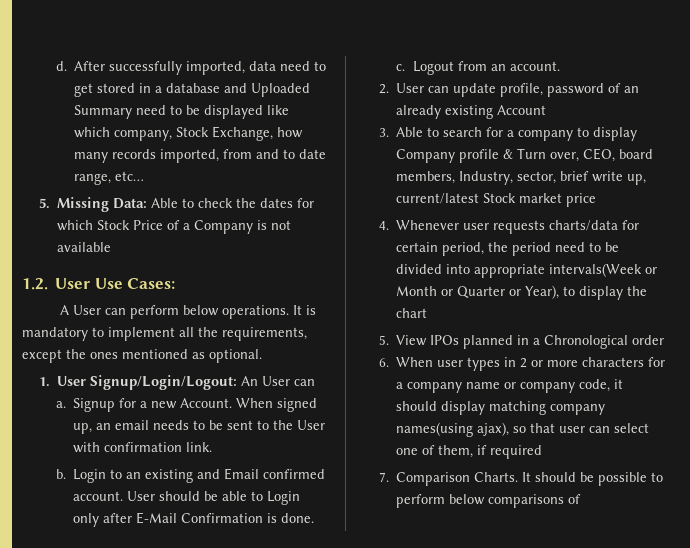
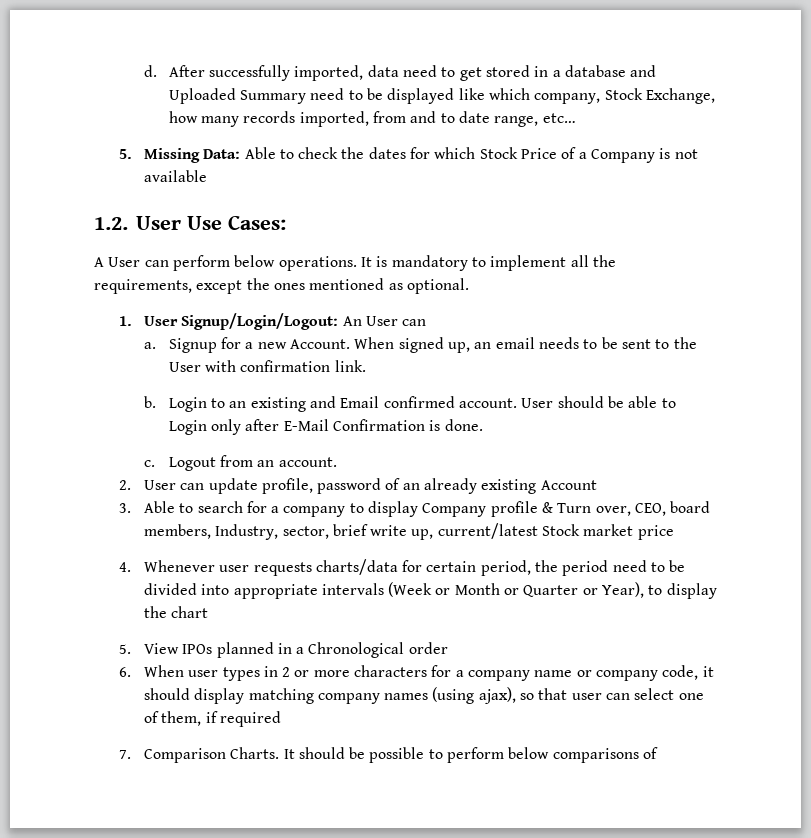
- 4. Whenever user requests charts/data for certain period, the period need to be divided into appropriate intervals(Week or Month or Quarter or Year), to display the chart
+ 4. Whenever user requests charts/data for certain period, the period need to be divided into appropriate intervals (Week or Month or Quarter or Year), to display the chart
- 6. When user types in 2 or more characters for a company name or company code, it should display matching company names(using ajax), so that user can select one of them, if required
+ 6. When user types in 2 or more characters for a company name or company code, it should display matching company names (using ajax), so that user can select one of them, if required

